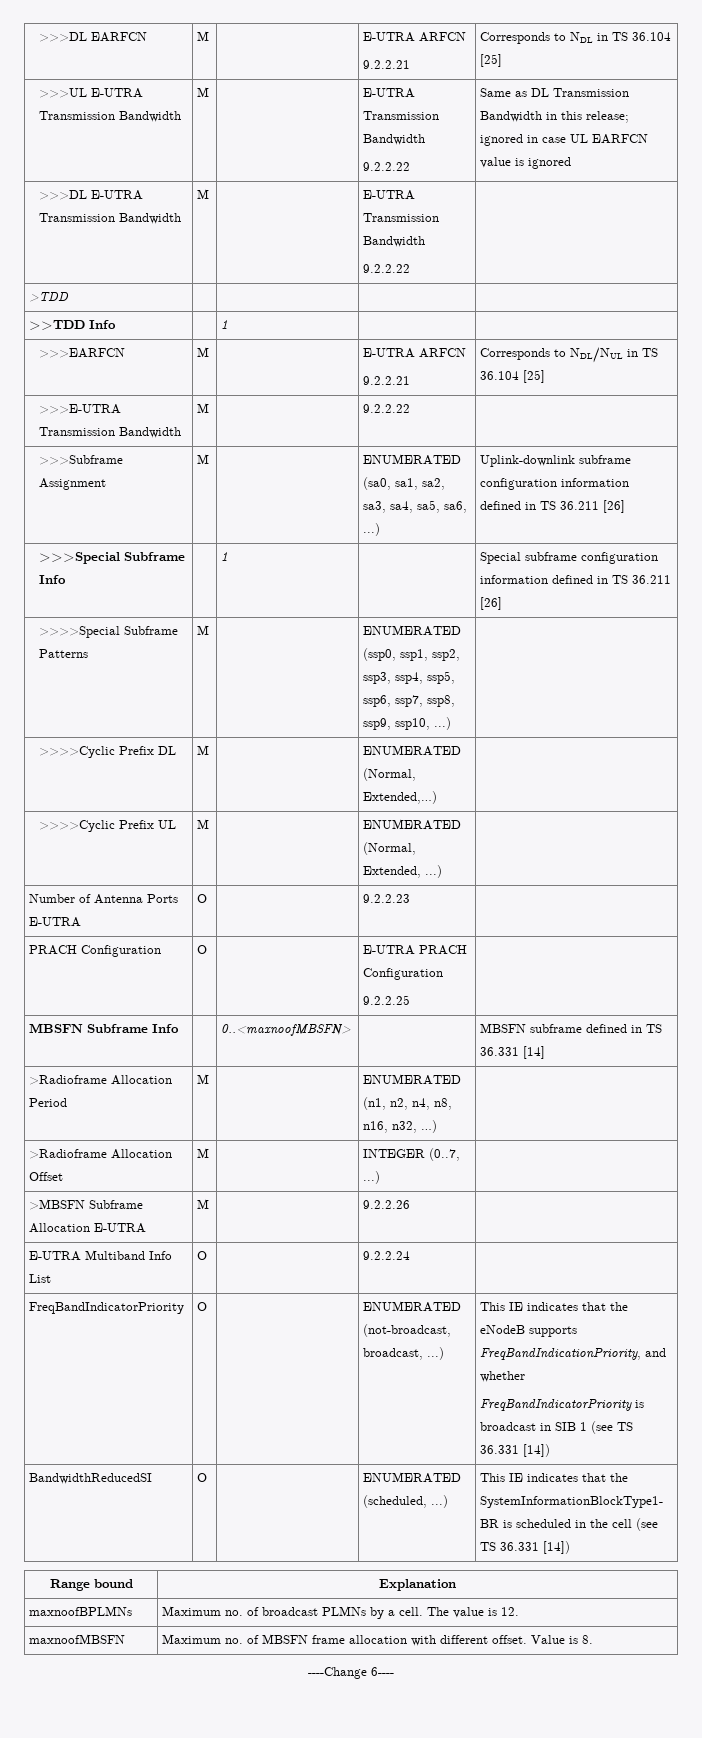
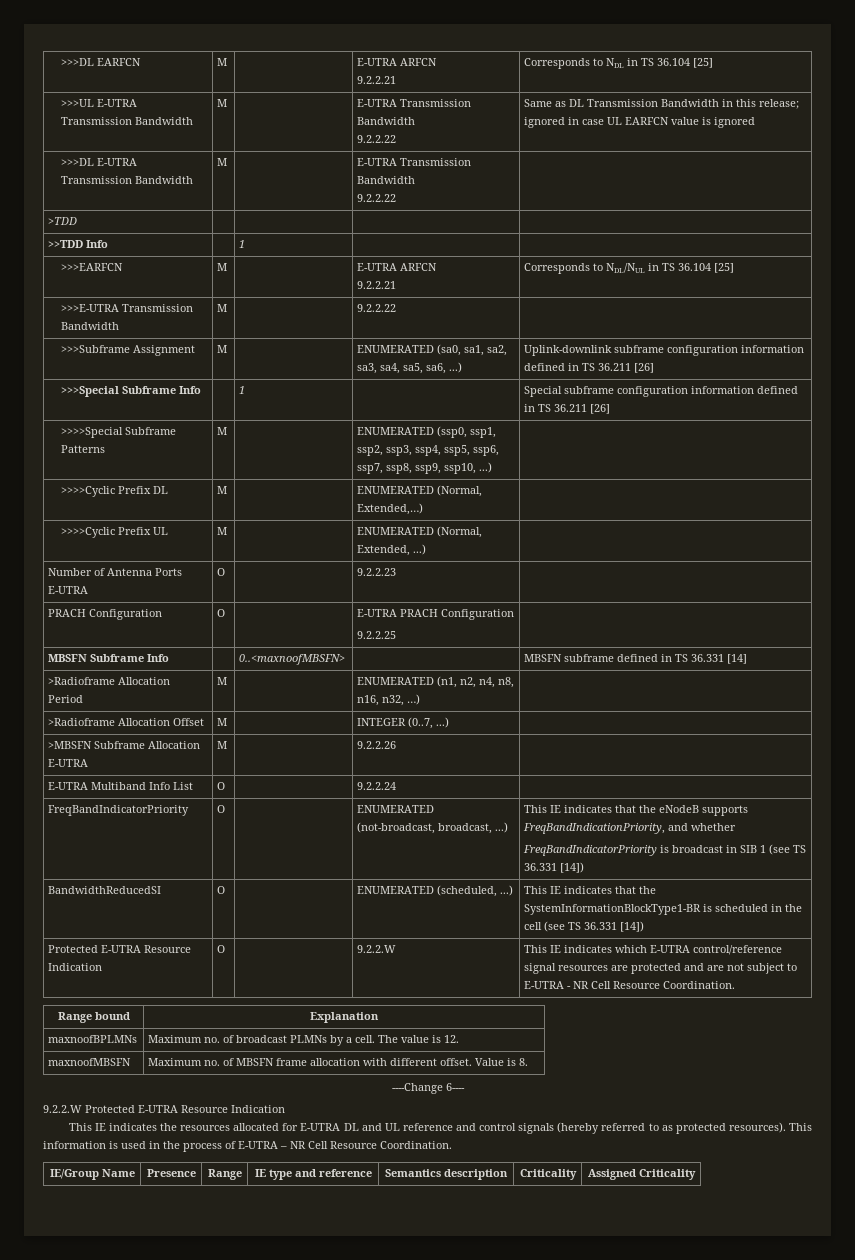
+ Protected E-UTRA Resource Indication | O | | 9.2.2.W | This IE indicates which E-UTRA control/reference signal resources are protected and are not subject to E-UTRA - NR Cell Resource Coordination.
+ 9.2.2.W Protected E-UTRA Resource Indication
+ This IE indicates the resources allocated for E-UTRA DL and UL reference and control signals (hereby referred to as protected resources). This information is used in the process of E-UTRA – NR Cell Resource Coordination.
+ IE/Group Name | Presence | Range | IE type and reference | Semantics description | Criticality | Assigned Criticality

